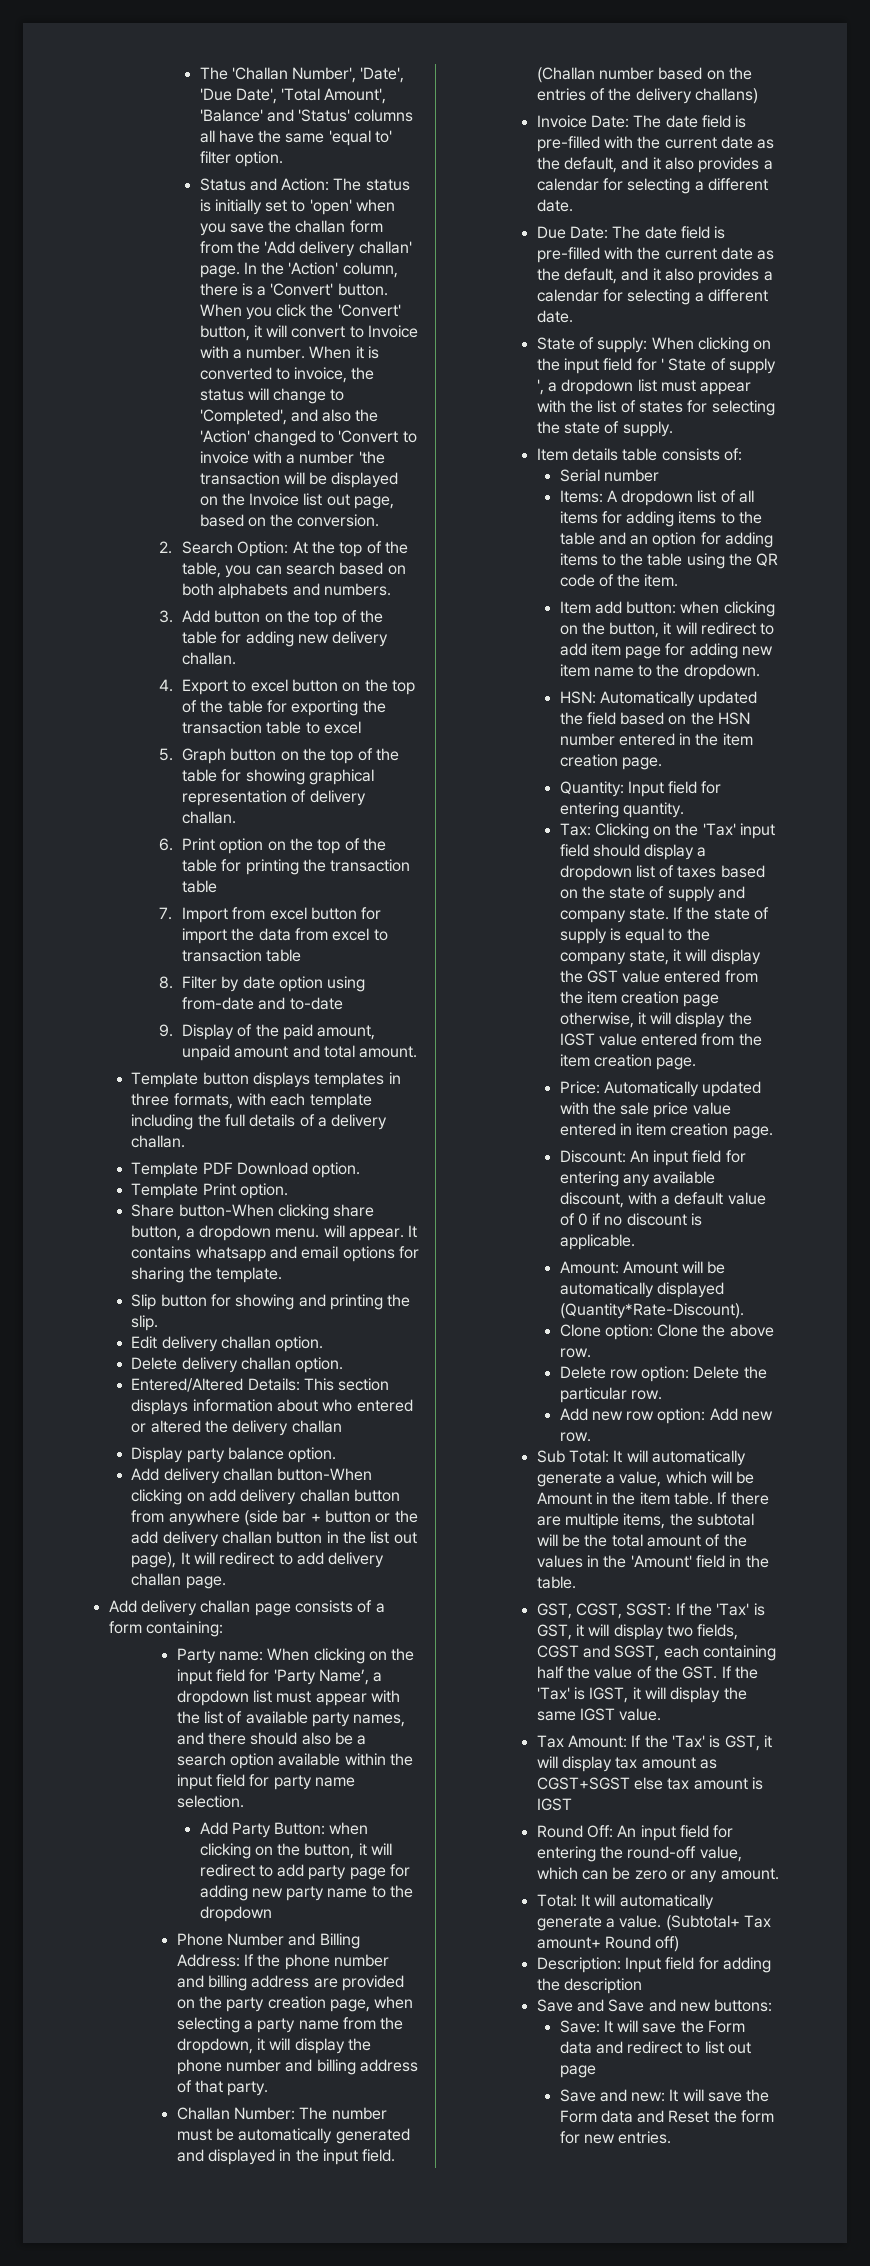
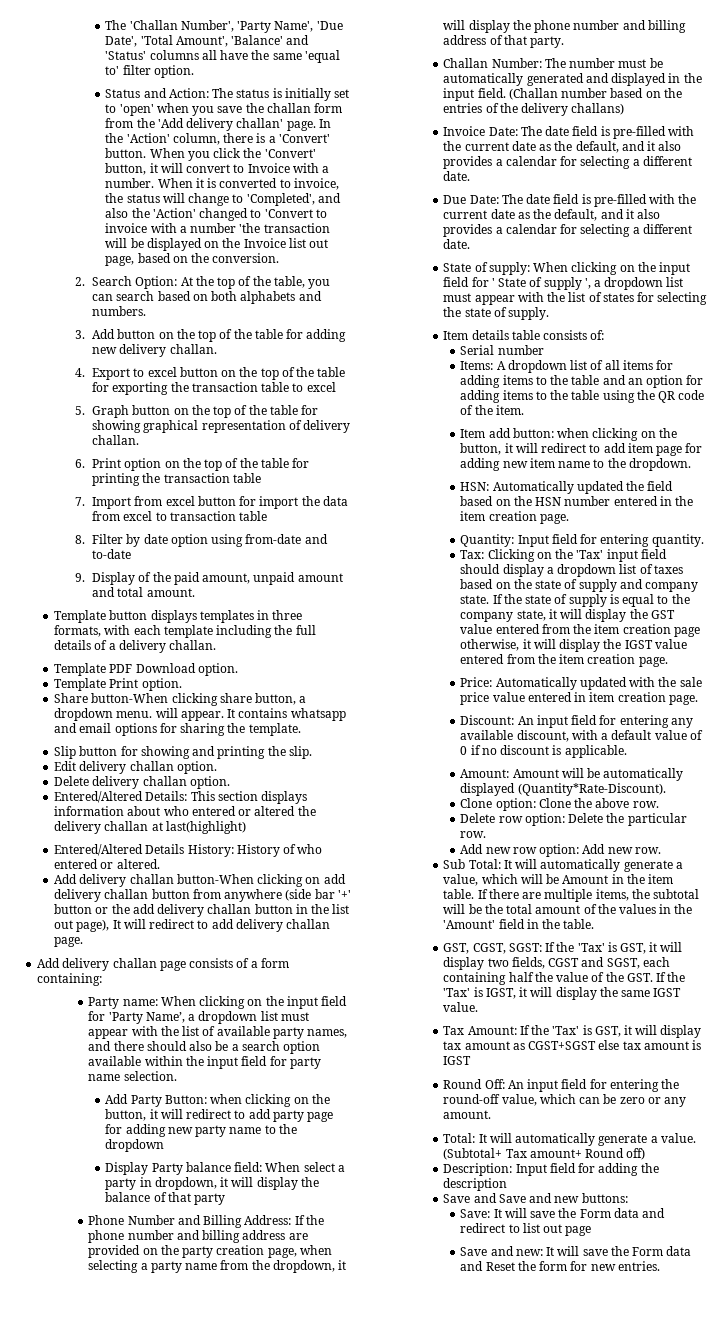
- The 'Challan Number', 'Date', 'Due Date', 'Total Amount', 'Balance' and 'Status' columns all have the same 'equal to' filter option.
+ The 'Challan Number', 'Party Name', 'Due Date', 'Total Amount', 'Balance' and 'Status' columns all have the same 'equal to' filter option.
- Entered/Altered Details: This section displays information about who entered or altered the delivery challan
- Display party balance option.
+ Entered/Altered Details: This section displays information about who entered or altered the delivery challan at last(highlight)
+ Entered/Altered Details History: History of who entered or altered.
- Add delivery challan button-When clicking on add delivery challan button from anywhere (side bar + button or the add delivery challan button in the list out page), It will redirect to add delivery challan page.
+ Add delivery challan button-When clicking on add delivery challan button from anywhere (side bar '+' button or the add delivery challan button in the list out page), It will redirect to add delivery challan page.
+ Display Party balance field: When select a party in dropdown, it will display the balance of that party

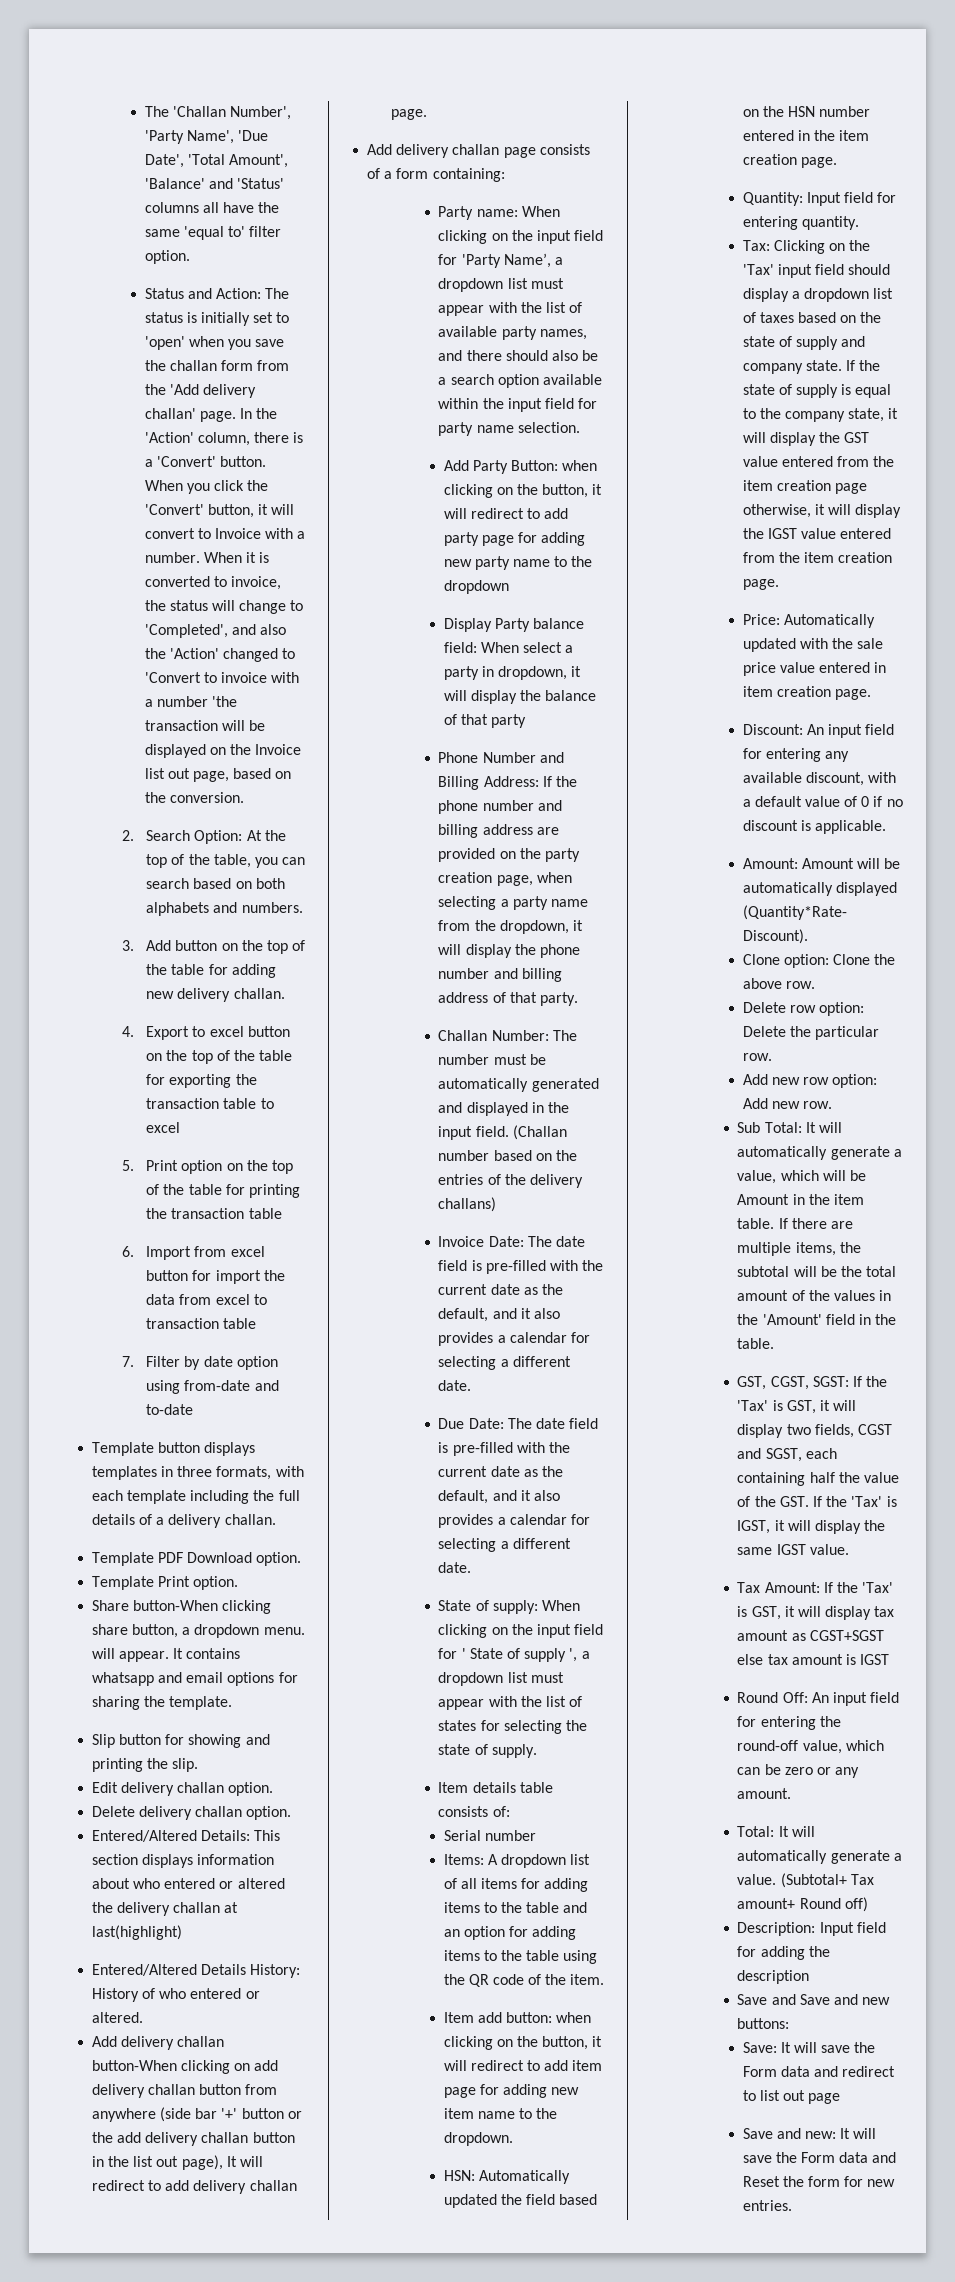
- 5. Graph button on the top of the table for showing graphical representation of delivery challan.
- 6. Print option on the top of the table for printing the transaction table
+ 5. Print option on the top of the table for printing the transaction table
- 7. Import from excel button for import the data from excel to transaction table
+ 6. Import from excel button for import the data from excel to transaction table
- 8. Filter by date option using from-date and to-date
+ 7. Filter by date option using from-date and to-date
- 9. Display of the paid amount, unpaid amount and total amount.

